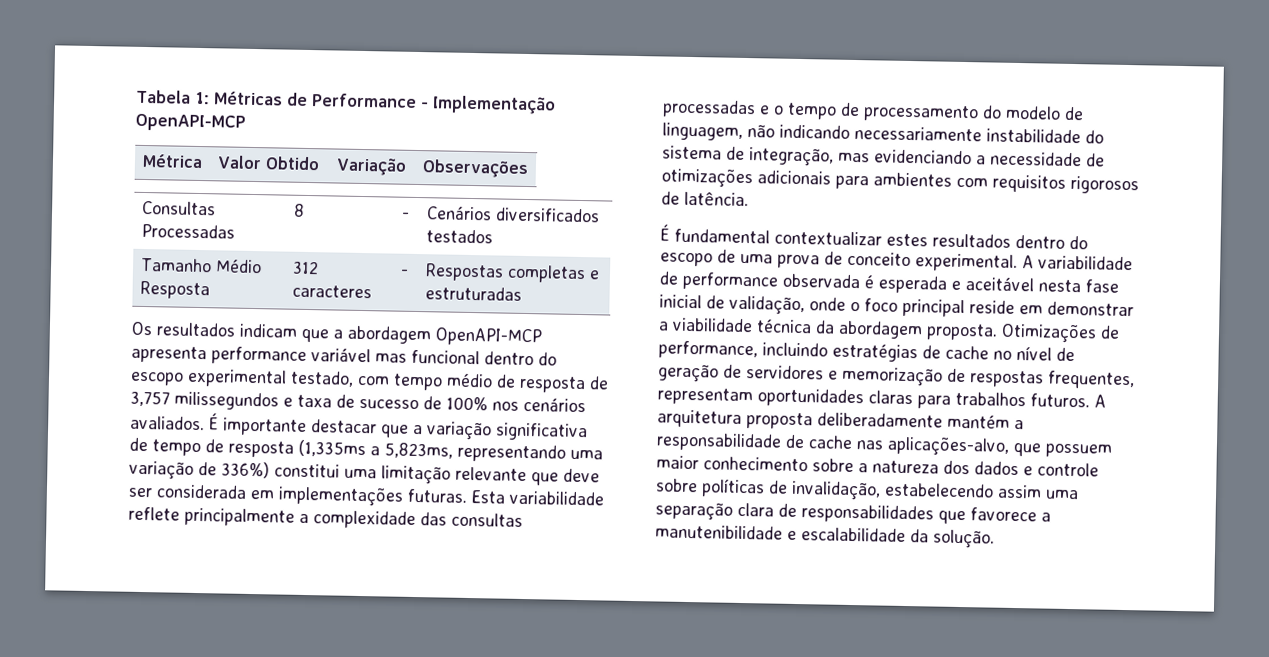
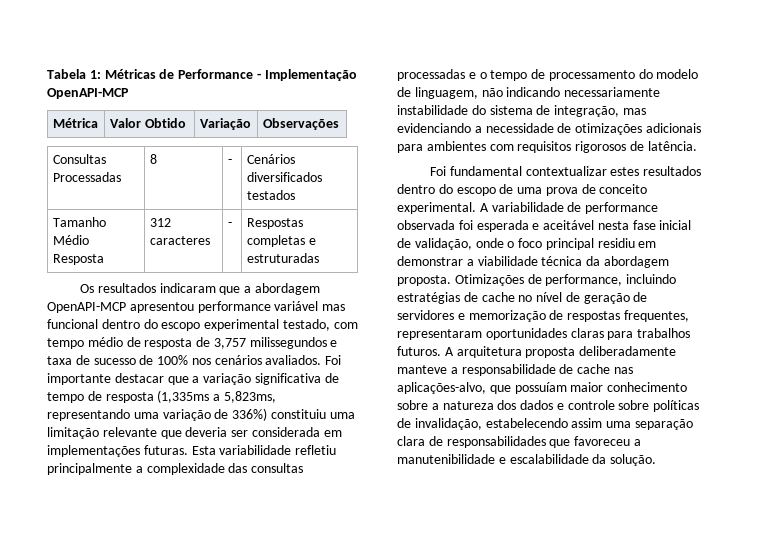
- Os resultados indicam que a abordagem OpenAPI-MCP apresenta performance variável mas funcional dentro do escopo experimental testado, com tempo médio de resposta de 3,757 milissegundos e taxa de sucesso de 100% nos cenários avaliados.
+ Os resultados indicaram que a abordagem OpenAPI-MCP apresentou performance variável mas funcional dentro do escopo experimental testado, com tempo médio de resposta de 3,757 milissegundos e taxa de sucesso de 100% nos cenários avaliados.
- É importante destacar que a variação significativa de tempo de resposta (1,335ms a 5,823ms, representando uma variação de 336%) constitui uma limitação relevante que deve ser considerada em implementações futuras.
+ Foi importante destacar que a variação significativa de tempo de resposta (1,335ms a 5,823ms, representando uma variação de 336%) constituiu uma limitação relevante que deveria ser considerada em implementações futuras.
- Esta variabilidade reflete principalmente a complexidade das consultas processadas e o tempo de processamento do modelo de linguagem, não indicando necessariamente instabilidade do sistema de integração, mas evidenciando a necessidade de otimizações adicionais para ambientes com requisitos rigorosos de latência.
+ Esta variabilidade refletiu principalmente a complexidade das consultas processadas e o tempo de processamento do modelo de linguagem, não indicando necessariamente instabilidade do sistema de integração, mas evidenciando a necessidade de otimizações adicionais para ambientes com requisitos rigorosos de latência.
- É fundamental contextualizar estes resultados dentro do escopo de uma prova de conceito experimental.
+ Foi fundamental contextualizar estes resultados dentro do escopo de uma prova de conceito experimental.
- A variabilidade de performance observada é esperada e aceitável nesta fase inicial de validação, onde o foco principal reside em demonstrar a viabilidade técnica da abordagem proposta.
+ A variabilidade de performance observada foi esperada e aceitável nesta fase inicial de validação, onde o foco principal residiu em demonstrar a viabilidade técnica da abordagem proposta.
- Otimizações de performance, incluindo estratégias de cache no nível de geração de servidores e memorização de respostas frequentes, representam oportunidades claras para trabalhos futuros.
+ Otimizações de performance, incluindo estratégias de cache no nível de geração de servidores e memorização de respostas frequentes, representaram oportunidades claras para trabalhos futuros.
- A arquitetura proposta deliberadamente mantém a responsabilidade de cache nas aplicações-alvo, que possuem maior conhecimento sobre a natureza dos dados e controle sobre políticas de invalidação, estabelecendo assim uma separação clara de responsabilidades que favorece a manutenibilidade e escalabilidade da solução.
+ A arquitetura proposta deliberadamente manteve a responsabilidade de cache nas aplicações-alvo, que possuíam maior conhecimento sobre a natureza dos dados e controle sobre políticas de invalidação, estabelecendo assim uma separação clara de responsabilidades que favoreceu a manutenibilidade e escalabilidade da solução.

